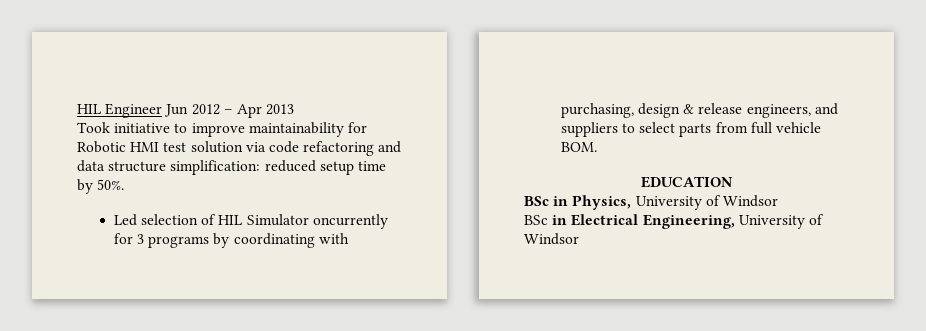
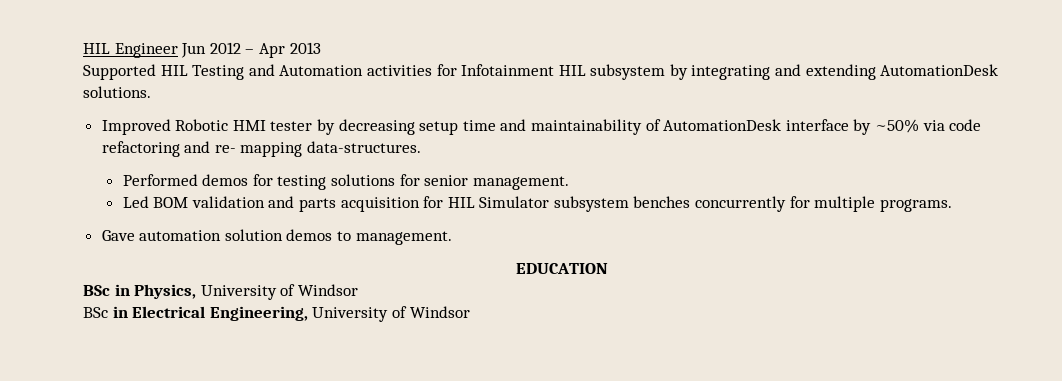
- Took initiative to improve maintainability for Robotic HMI test solution via code refactoring and data structure simplification: reduced setup time by 50%.
- Led selection of HIL Simulator oncurrently for 3 programs by coordinating with purchasing, design & release engineers, and suppliers to select parts from full vehicle BOM.
+ Supported HIL Testing and Automation activities for Infotainment HIL subsystem by integrating and extending AutomationDesk solutions.
+ Improved Robotic HMI tester by decreasing setup time and maintainability of AutomationDesk interface by ~50% via code refactoring and re- mapping data-structures.
+ Performed demos for testing solutions for senior management.
+ Led BOM validation and parts acquisition for HIL Simulator subsystem benches concurrently for multiple programs.
+ Gave automation solution demos to management.

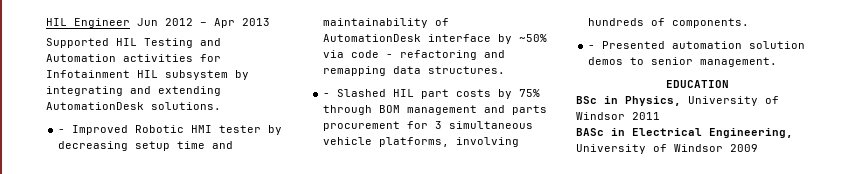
- Improved Robotic HMI tester by decreasing setup time and maintainability of AutomationDesk interface by ~50% via code refactoring and re- mapping data-structures.
- Performed demos for testing solutions for senior management.
- Led BOM validation and parts acquisition for HIL Simulator subsystem benches concurrently for multiple programs.
- Gave automation solution demos to management.
+ - Improved Robotic HMI tester by decreasing setup time and maintainability of AutomationDesk interface by ~50% via code - refactoring and remapping data structures.
+ - Slashed HIL part costs by 75% through BOM management and parts procurement for 3 simultaneous vehicle platforms, involving hundreds of components.
+ - Presented automation solution demos to senior management.
- BSc in Physics, University of Windsor
- BSc in Electrical Engineering, University of Windsor
+ BSc in Physics, University of Windsor 2011
+ BASc in Electrical Engineering, University of Windsor 2009

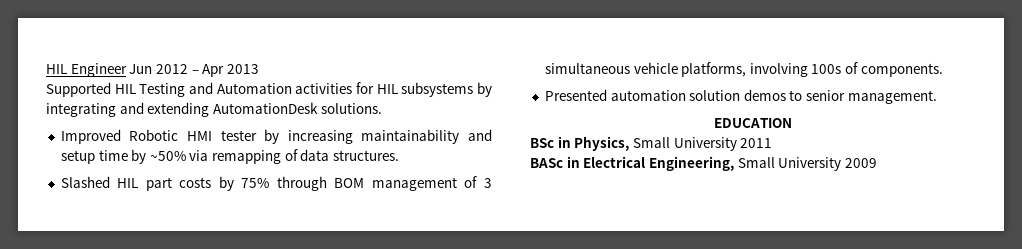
- Supported HIL Testing and Automation activities for Infotainment HIL subsystem by integrating and extending AutomationDesk solutions.
+ Supported HIL Testing and Automation activities for HIL subsystems by integrating and extending AutomationDesk solutions.
- - Improved Robotic HMI tester by decreasing setup time and maintainability of AutomationDesk interface by ~50% via code - refactoring and remapping data structures.
+ Improved Robotic HMI tester by increasing maintainability and setup time by ~50% via remapping of data structures.
- - Slashed HIL part costs by 75% through BOM management and parts procurement for 3 simultaneous vehicle platforms, involving hundreds of components.
+ Slashed HIL part costs by 75% through BOM management of 3 simultaneous vehicle platforms, involving 100s of components.
- - Presented automation solution demos to senior management.
+ Presented automation solution demos to senior management.
- BSc in Physics, University of Windsor 2011
+ BSc in Physics, Small University 2011
- BASc in Electrical Engineering, University of Windsor 2009
+ BASc in Electrical Engineering, Small University 2009

